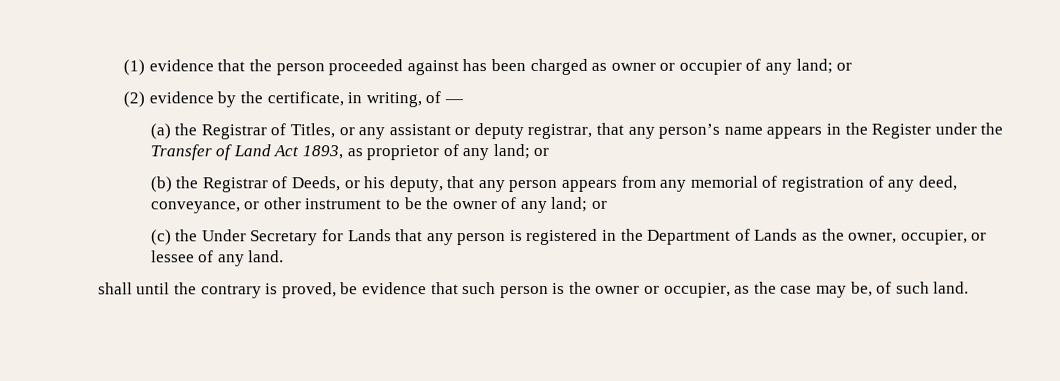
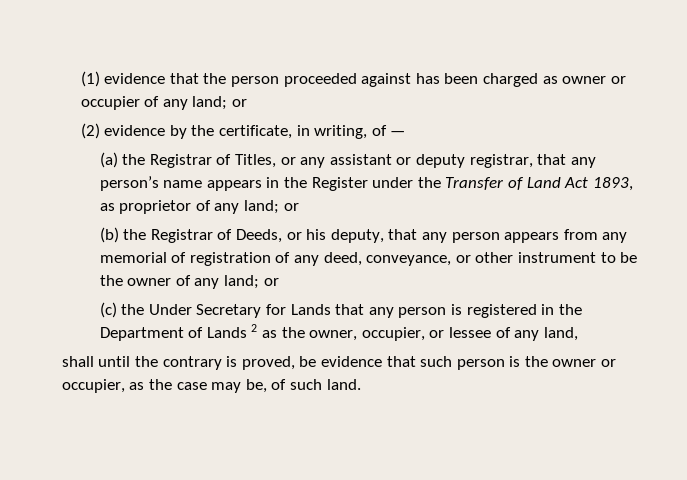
- (c) the Under Secretary for Lands that any person is registered in the Department of Lands as the owner, occupier, or lessee of any land.
+ (c) the Under Secretary for Lands that any person is registered in the Department of Lands 2 as the owner, occupier, or lessee of any land,

